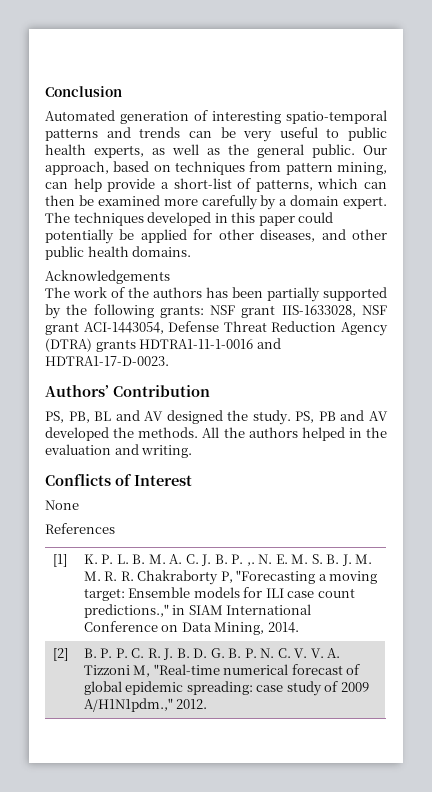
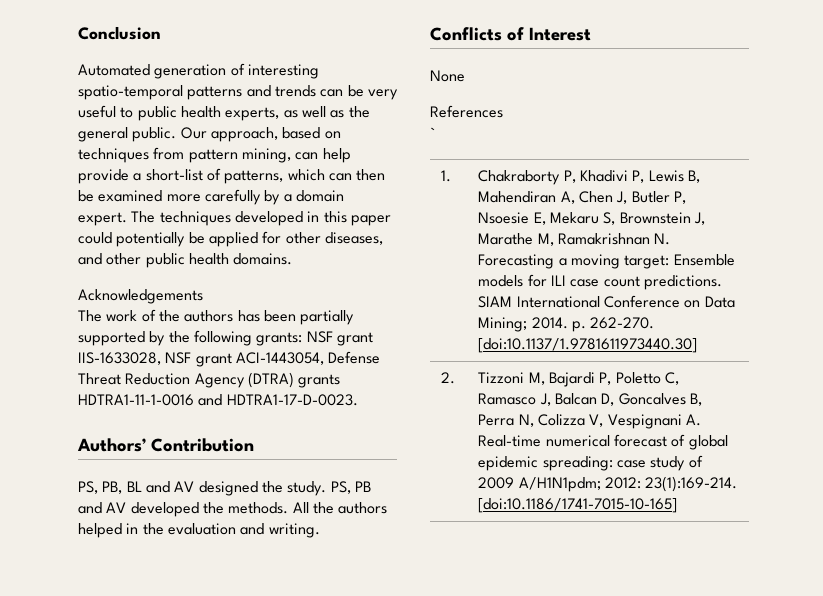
- [1] | K. P. L. B. M. A. C. J. B. P. ,. N. E. M. S. B. J. M. M. R. R. Chakraborty P, "Forecasting a moving target: Ensemble models for ILI case count predictions.," in SIAM International Conference on Data Mining, 2014.
- [2] | B. P. P. C. R. J. B. D. G. B. P. N. C. V. V. A. Tizzoni M, "Real-time numerical forecast of global epidemic spreading: case study of 2009 A/H1N1pdm.," 2012.
+ `
+ 1. | Chakraborty P, Khadivi P, Lewis B, Mahendiran A, Chen J, Butler P, Nsoesie E, Mekaru S, Brownstein J, Marathe M, Ramakrishnan N. Forecasting a moving target: Ensemble models for ILI case count predictions. SIAM International Conference on Data Mining; 2014. p. 262-270. [doi:10.1137/1.9781611973440.30]
+ 2. | Tizzoni M, Bajardi P, Poletto C, Ramasco J, Balcan D, Goncalves B, Perra N, Colizza V, Vespignani A. Real-time numerical forecast of global epidemic spreading: case study of 2009 A/H1N1pdm; 2012: 23(1):169-214. [doi:10.1186/1741-7015-10-165]

